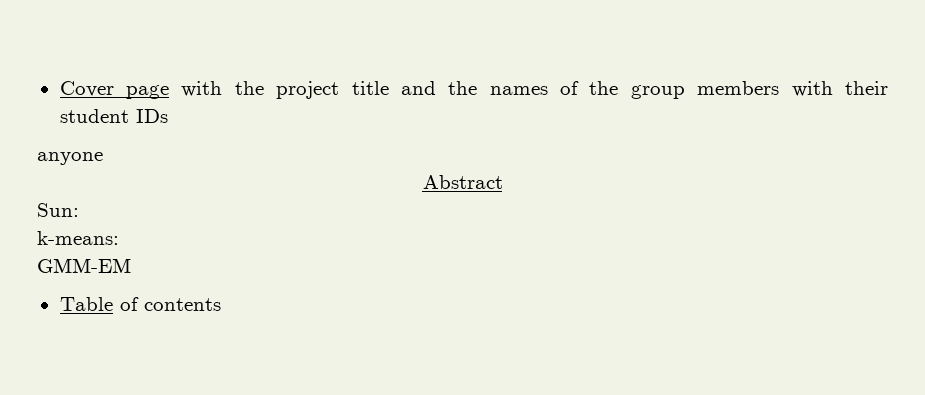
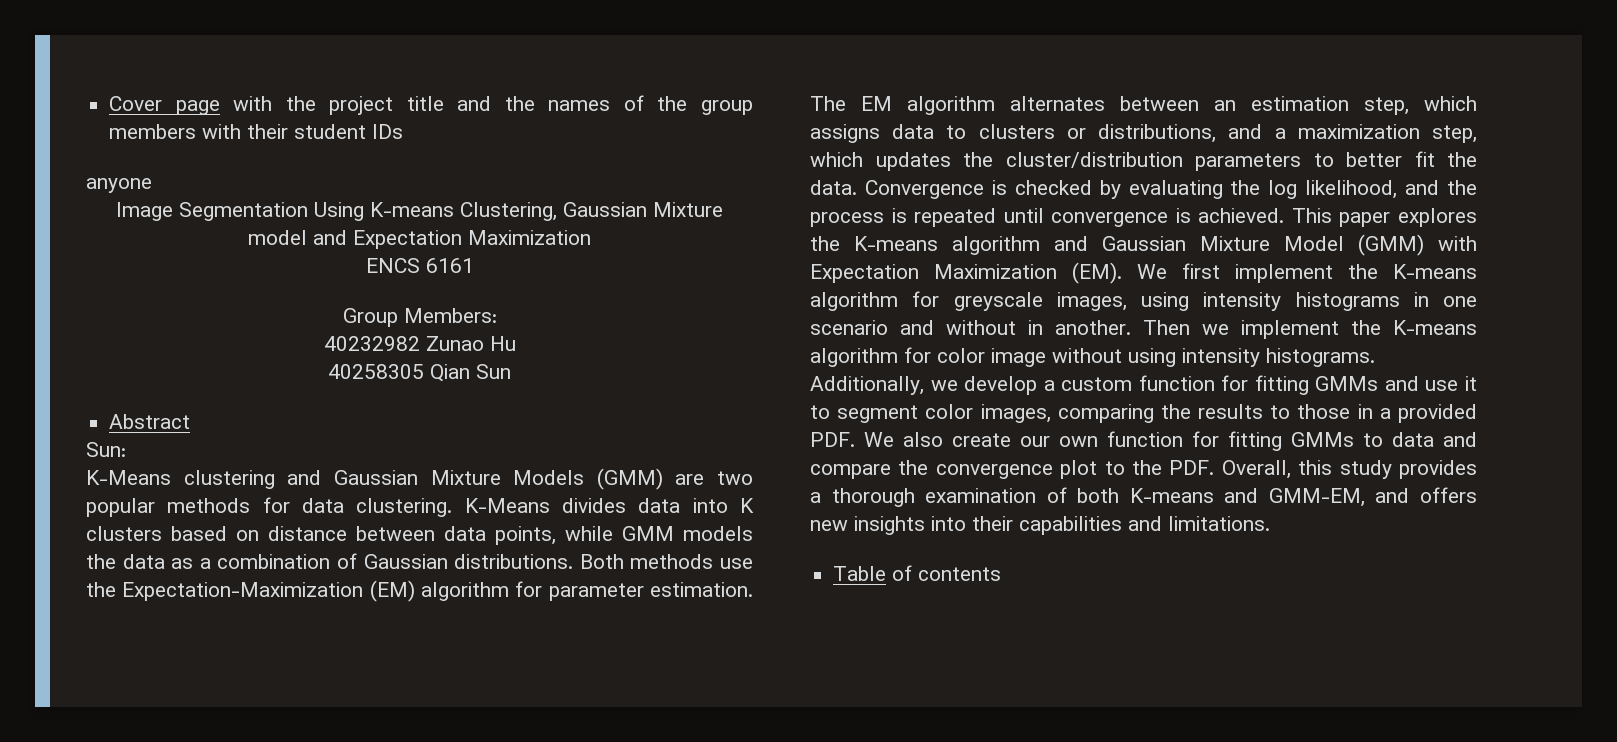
+ Image Segmentation Using K-means Clustering, Gaussian Mixture model and Expectation Maximization
+ ENCS 6161
+ Group Members:
+ 40232982 Zunao Hu
+ 40258305 Qian Sun
  Abstract
  Sun:
- k-means:
- GMM-EM
+ K-Means clustering and Gaussian Mixture Models (GMM) are two popular methods for data clustering. K-Means divides data into K clusters based on distance between data points, while GMM models the data as a combination of Gaussian distributions. Both methods use the Expectation-Maximization (EM) algorithm for parameter estimation. The EM algorithm alternates between an estimation step, which assigns data to clusters or distributions, and a maximization step, which updates the cluster/distribution parameters to better fit the data. Convergence is checked by evaluating the log likelihood, and the process is repeated until convergence is achieved. This paper explores the K-means algorithm and Gaussian Mixture Model (GMM) with Expectation Maximization (EM). We first implement the K-means algorithm for greyscale images, using intensity histograms in one scenario and without in another. Then we implement the K-means algorithm for color image without using intensity histograms. Additionally, we develop a custom function for fitting GMMs and use it to segment color images, comparing the results to those in a provided PDF. We also create our own function for fitting GMMs to data and compare the convergence plot to the PDF. Overall, this study provides a thorough examination of both K-means and GMM-EM, and offers new insights into their capabilities and limitations.

